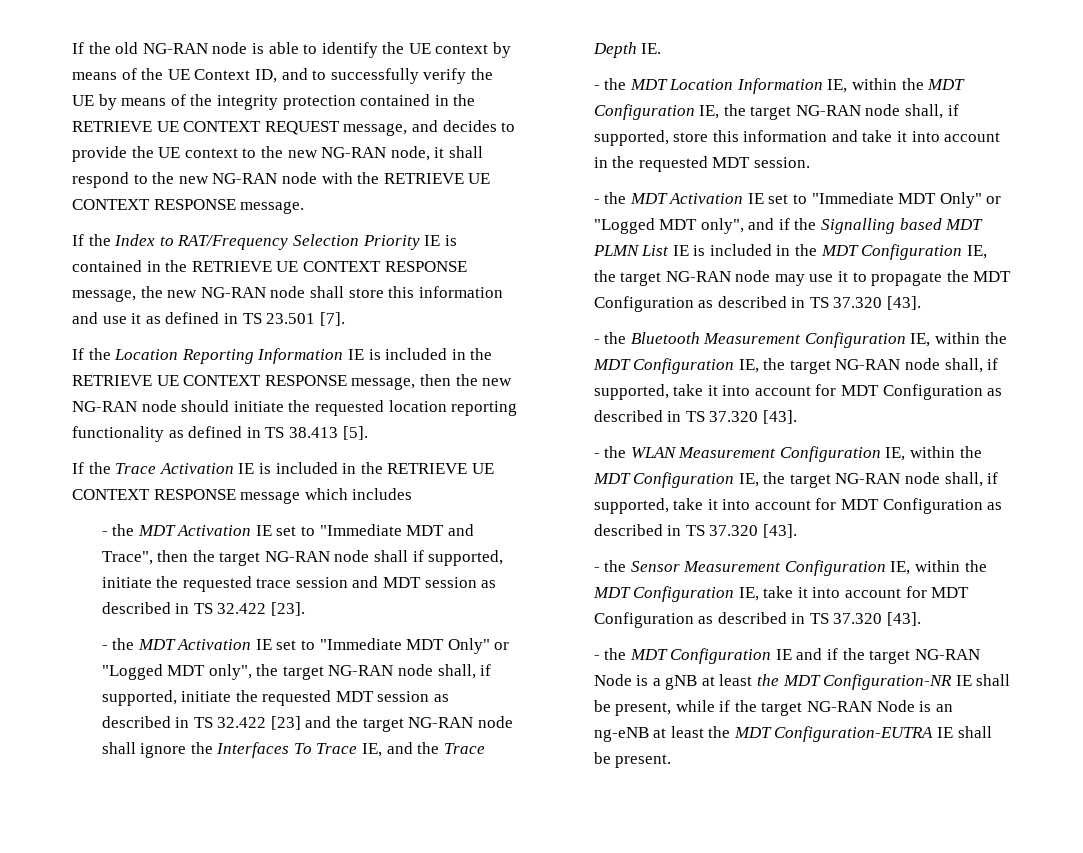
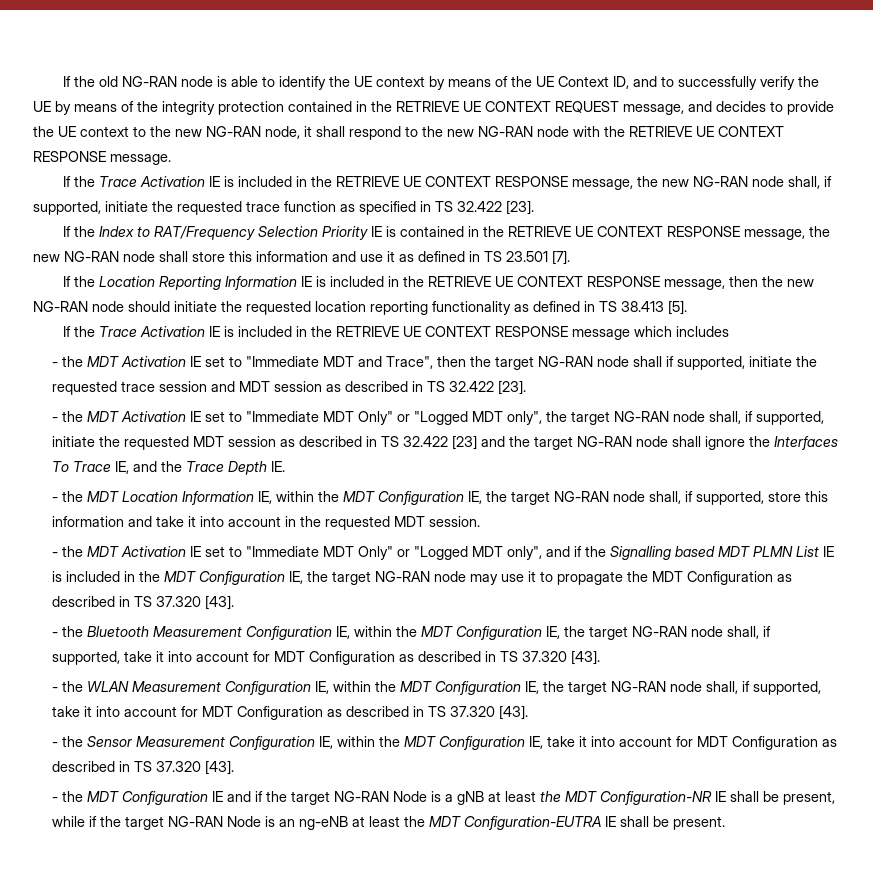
+ If the Trace Activation IE is included in the RETRIEVE UE CONTEXT RESPONSE message, the new NG-RAN node shall, if supported, initiate the requested trace function as specified in TS 32.422 [23].

